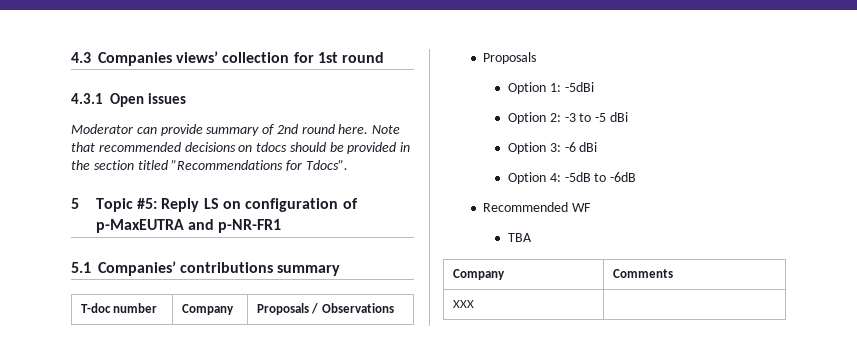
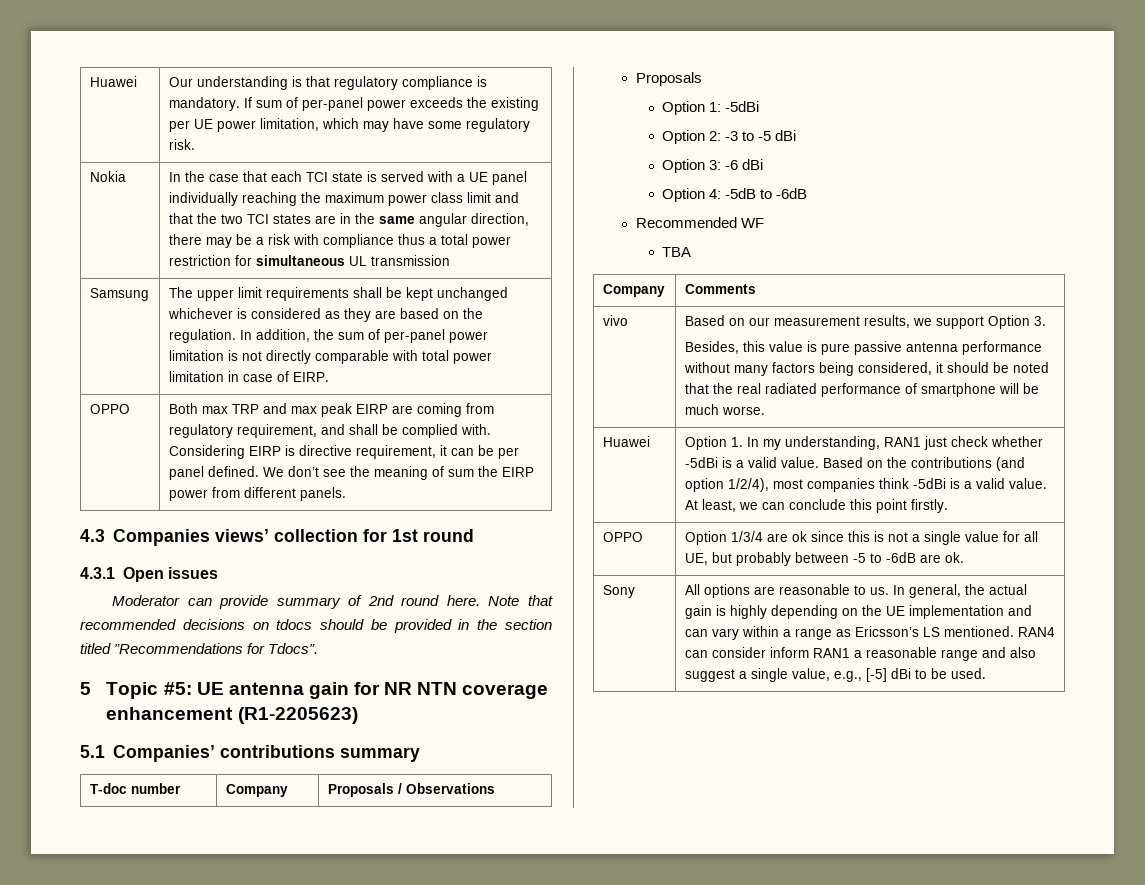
+ Huawei | Our understanding is that regulatory compliance is mandatory. If sum of per-panel power exceeds the existing per UE power limitation, which may have some regulatory risk.
+ Nokia | In the case that each TCI state is served with a UE panel individually reaching the maximum power class limit and that the two TCI states are in the same angular direction, there may be a risk with compliance thus a total power restriction for simultaneous UL transmission
+ Samsung | The upper limit requirements shall be kept unchanged whichever is considered as they are based on the regulation. In addition, the sum of per-panel power limitation is not directly comparable with total power limitation in case of EIRP.
+ OPPO | Both max TRP and max peak EIRP are coming from regulatory requirement, and shall be complied with. Considering EIRP is directive requirement, it can be per panel defined. We don’t see the meaning of sum the EIRP power from different panels.
- 5 Topic #5: Reply LS on configuration of p-MaxEUTRA and p-NR-FR1
+ 5 Topic #5: UE antenna gain for NR NTN coverage enhancement (R1-2205623)
- XXX |
+ vivo | Based on our measurement results, we support Option 3.
+ Besides, this value is pure passive antenna performance without many factors being considered, it should be noted that the real radiated performance of smartphone will be much worse.
+ Huawei | Option 1. In my understanding, RAN1 just check whether -5dBi is a valid value. Based on the contributions (and option 1/2/4), most companies think -5dBi is a valid value. At least, we can conclude this point firstly.
+ OPPO | Option 1/3/4 are ok since this is not a single value for all UE, but probably between -5 to -6dB are ok.
+ Sony | All options are reasonable to us. In general, the actual gain is highly depending on the UE implementation and can vary within a range as Ericsson’s LS mentioned. RAN4 can consider inform RAN1 a reasonable range and also suggest a single value, e.g., [-5] dBi to be used.

